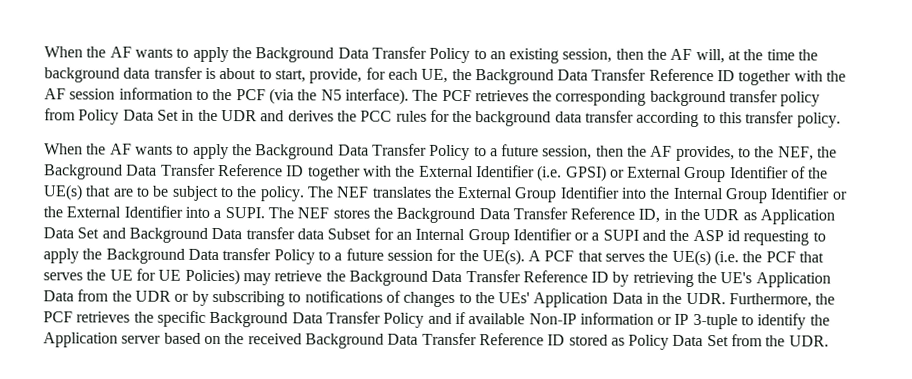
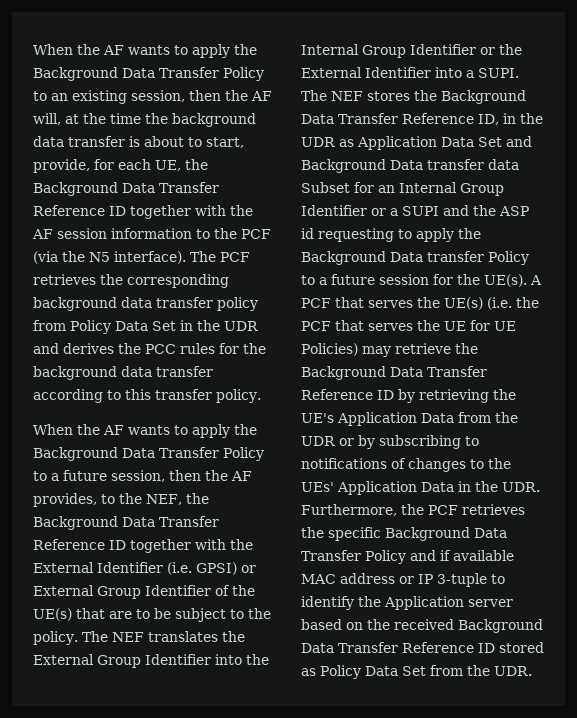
- The PCF retrieves the corresponding background transfer policy from Policy Data Set in the UDR and derives the PCC rules for the background data transfer according to this transfer policy.
+ The PCF retrieves the corresponding background data transfer policy from Policy Data Set in the UDR and derives the PCC rules for the background data transfer according to this transfer policy.
- A PCF that serves the UE(s) (i.e. the PCF that serves the UE for UE Policies) may retrieve the Background Data Transfer Reference ID by retrieving the UE's Application Data from the UDR or by subscribing to notifications of changes to the UEs' Application Data in the UDR. Furthermore, the PCF retrieves the specific Background Data Transfer Policy and if available Non-IP information or IP 3-tuple to identify the Application server based on the received Background Data Transfer Reference ID stored as Policy Data Set from the UDR.
+ A PCF that serves the UE(s) (i.e. the PCF that serves the UE for UE Policies) may retrieve the Background Data Transfer Reference ID by retrieving the UE's Application Data from the UDR or by subscribing to notifications of changes to the UEs' Application Data in the UDR. Furthermore, the PCF retrieves the specific Background Data Transfer Policy and if available MAC address or IP 3-tuple to identify the Application server based on the received Background Data Transfer Reference ID stored as Policy Data Set from the UDR.

